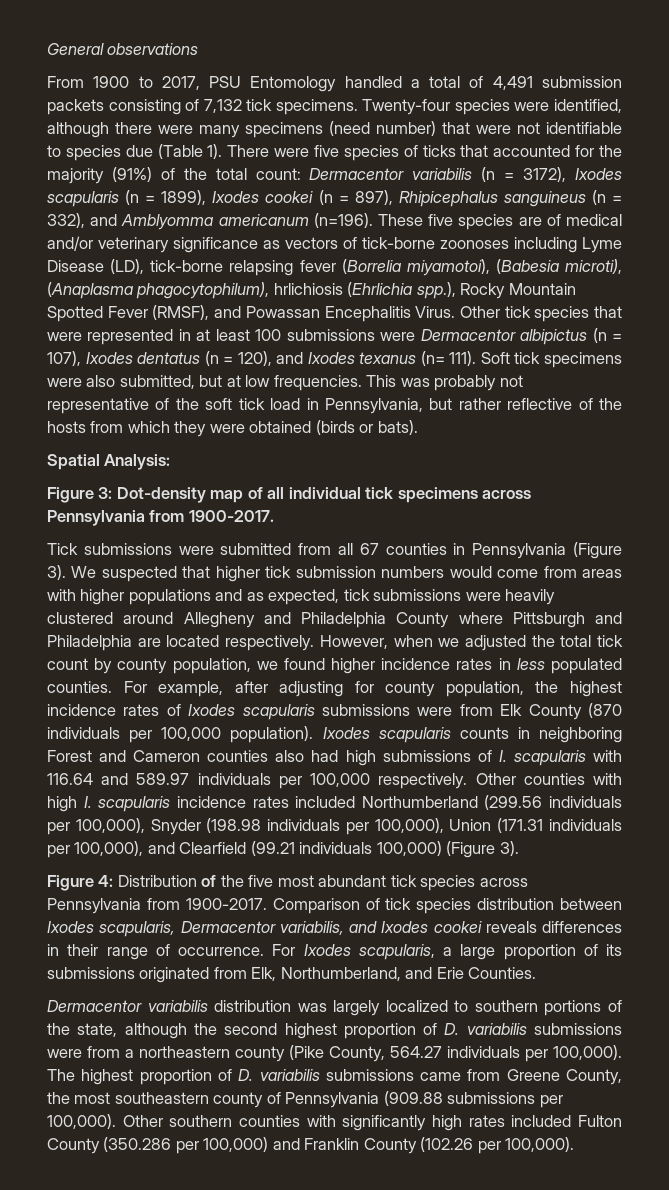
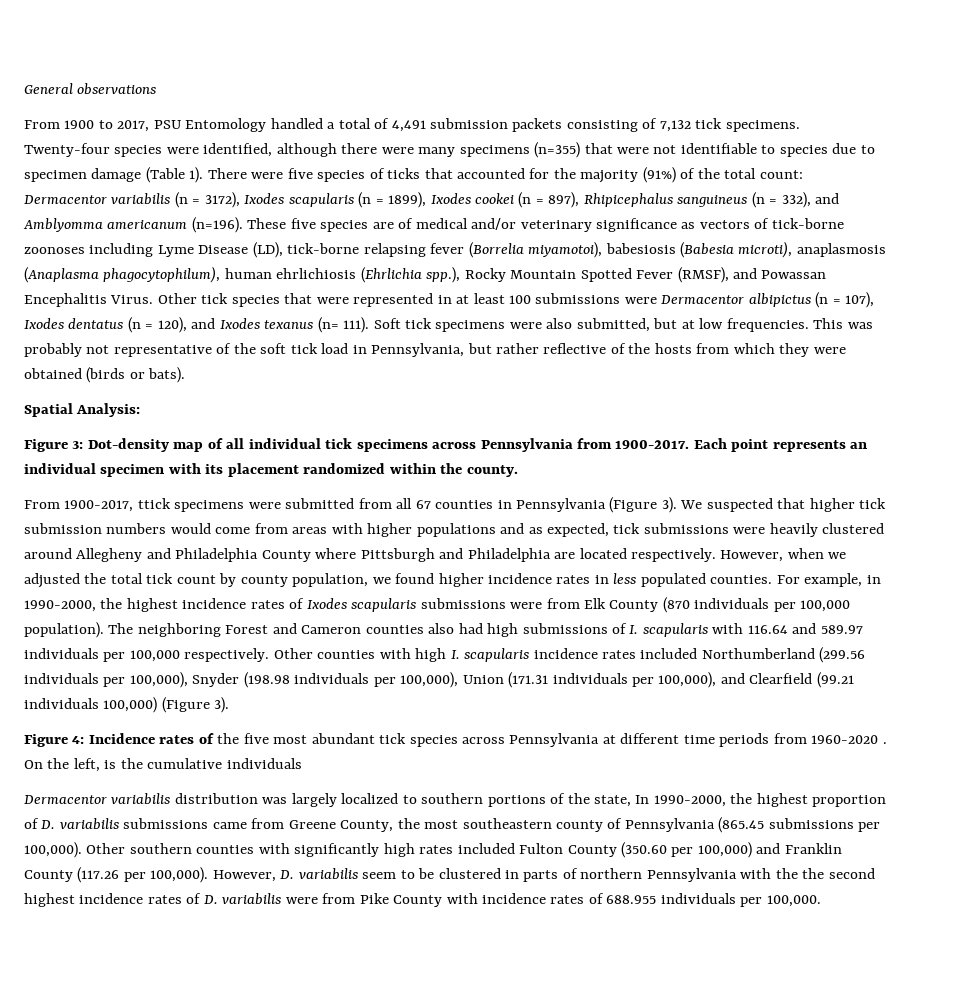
- Twenty-four species were identified, although there were many specimens (need number) that were not identifiable to species due (Table 1).
+ Twenty-four species were identified, although there were many specimens (n=355) that were not identifiable to species due to specimen damage (Table 1).
- These five species are of medical and/or veterinary significance as vectors of tick-borne zoonoses including Lyme Disease (LD), tick-borne relapsing fever (Borrelia miyamotoi), (Babesia microti), (Anaplasma phagocytophilum), hrlichiosis (Ehrlichia spp.), Rocky Mountain Spotted Fever (RMSF), and Powassan Encephalitis Virus.
+ These five species are of medical and/or veterinary significance as vectors of tick-borne zoonoses including Lyme Disease (LD), tick-borne relapsing fever (Borrelia miyamotoi), babesiosis (Babesia microti), anaplasmosis (Anaplasma phagocytophilum), human ehrlichiosis (Ehrlichia spp.), Rocky Mountain Spotted Fever (RMSF), and Powassan Encephalitis Virus.
- Figure 3: Dot-density map of all individual tick specimens across Pennsylvania from 1900-2017.
- Tick submissions were submitted from all 67 counties in Pennsylvania (Figure 3).
+ Figure 3: Dot-density map of all individual tick specimens across Pennsylvania from 1900-2017. Each point represents an individual specimen with its placement randomized within the county.
+ From 1900-2017, ttick specimens were submitted from all 67 counties in Pennsylvania (Figure 3).
- For example, after adjusting for county population, the highest incidence rates of Ixodes scapularis submissions were from Elk County (870 individuals per 100,000 population).
+ For example, in 1990-2000, the highest incidence rates of Ixodes scapularis submissions were from Elk County (870 individuals per 100,000 population).
- Ixodes scapularis counts in neighboring Forest and Cameron counties also had high submissions of I. scapularis with 116.64 and 589.97 individuals per 100,000 respectively.
+ The neighboring Forest and Cameron counties also had high submissions of I. scapularis with 116.64 and 589.97 individuals per 100,000 respectively.
- Figure 4: Distribution of the five most abundant tick species across Pennsylvania from 1900-2017. Comparison of tick species distribution between Ixodes scapularis, Dermacentor variabilis, and Ixodes cookei reveals differences in their range of occurrence. For Ixodes scapularis, a large proportion of its submissions originated from Elk, Northumberland, and Erie Counties.
+ Figure 4: Incidence rates of the five most abundant tick species across Pennsylvania at different time periods from 1960-2020 . On the left, is the cumulative individuals
- Dermacentor variabilis distribution was largely localized to southern portions of the state, although the second highest proportion of D. variabilis submissions were from a northeastern county (Pike County, 564.27 individuals per 100,000). The highest proportion of D. variabilis submissions came from Greene County, the most southeastern county of Pennsylvania (909.88 submissions per 100,000).
+ Dermacentor variabilis distribution was largely localized to southern portions of the state, In 1990-2000, the highest proportion of D. variabilis submissions came from Greene County, the most southeastern county of Pennsylvania (865.45 submissions per 100,000).
- Other southern counties with significantly high rates included Fulton County (350.286 per 100,000) and Franklin County (102.26 per 100,000).
+ Other southern counties with significantly high rates included Fulton County (350.60 per 100,000) and Franklin County (117.26 per 100,000). However, D. variabilis seem to be clustered in parts of northern Pennsylvania with the the second highest incidence rates of D. variabilis were from Pike County with incidence rates of 688.955 individuals per 100,000.

